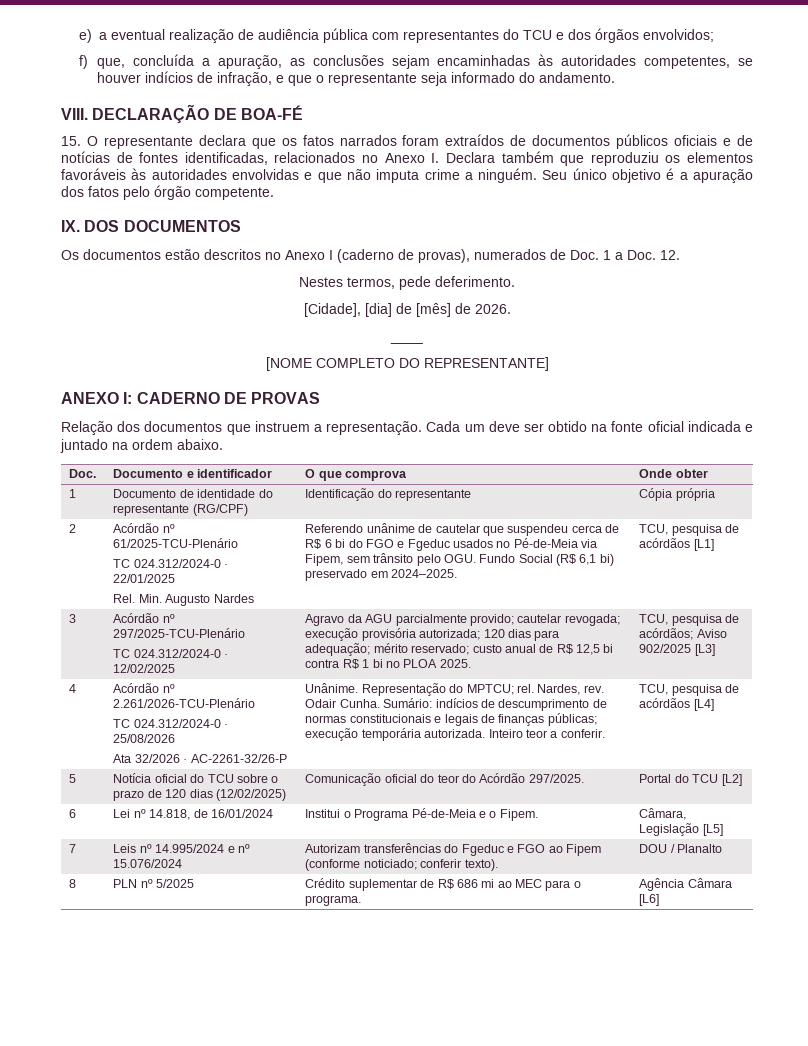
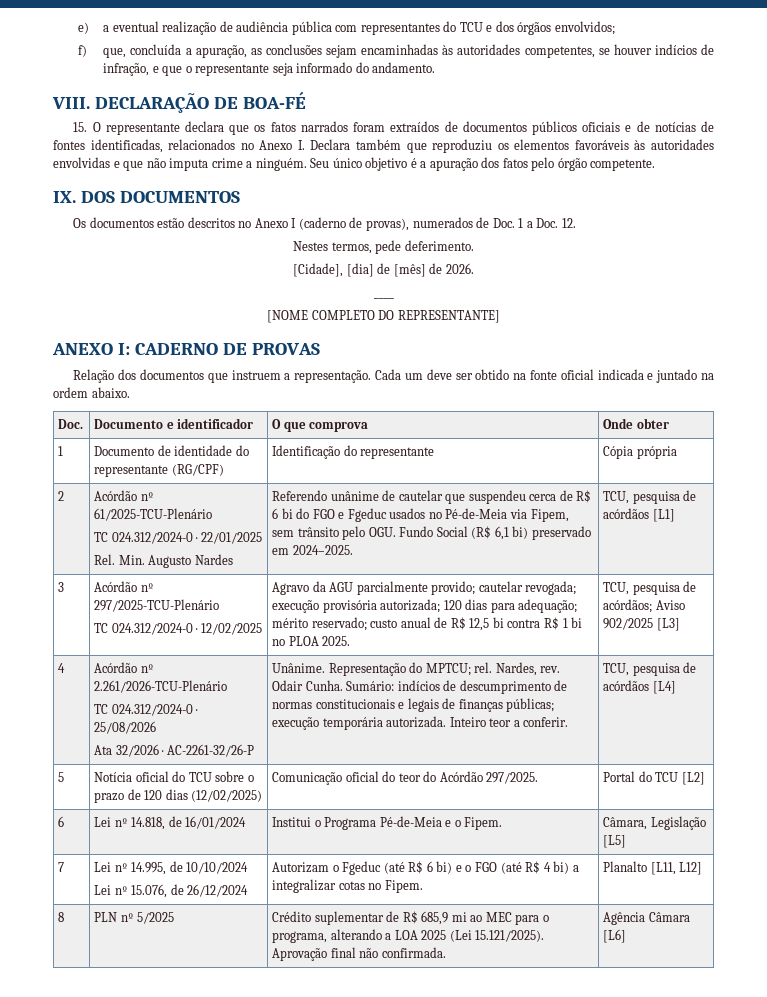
- 7 | Leis nº 14.995/2024 e nº 15.076/2024 | Autorizam transferências do Fgeduc e FGO ao Fipem (conforme noticiado; conferir texto). | DOU / Planalto
+ 7 | Lei nº 14.995, de 10/10/2024
+ Lei nº 15.076, de 26/12/2024 | Autorizam o Fgeduc (até R$ 6 bi) e o FGO (até R$ 4 bi) a integralizar cotas no Fipem. | Planalto [L11, L12]
- 8 | PLN nº 5/2025 | Crédito suplementar de R$ 686 mi ao MEC para o programa. | Agência Câmara [L6]
+ 8 | PLN nº 5/2025 | Crédito suplementar de R$ 685,9 mi ao MEC para o programa, alterando a LOA 2025 (Lei 15.121/2025). Aprovação final não confirmada. | Agência Câmara [L6]

